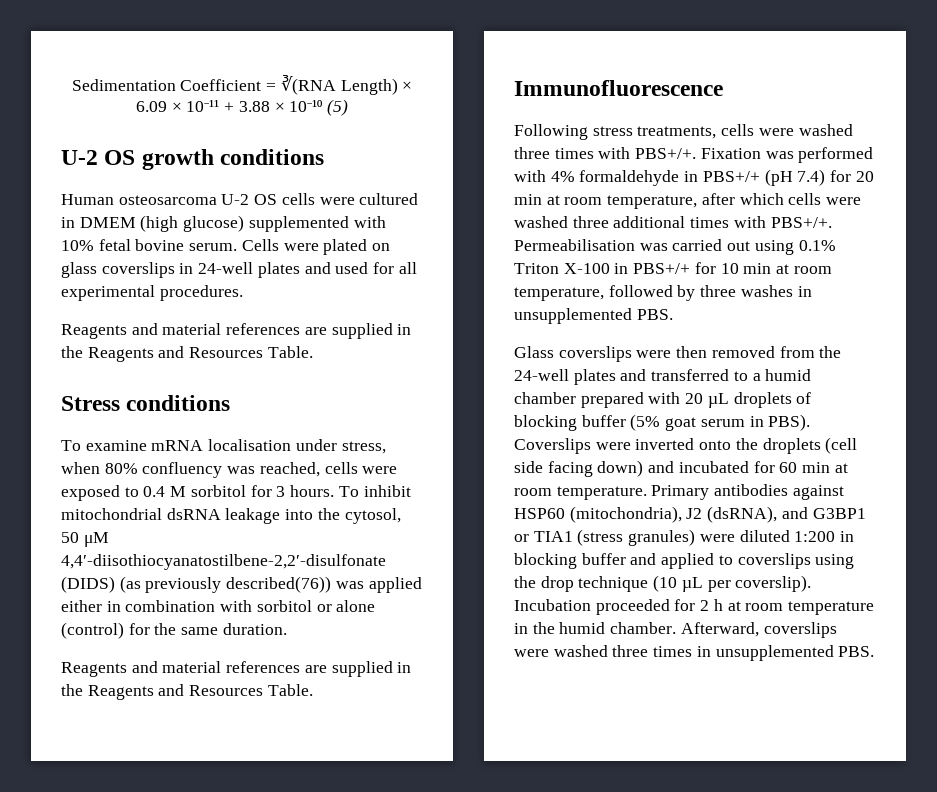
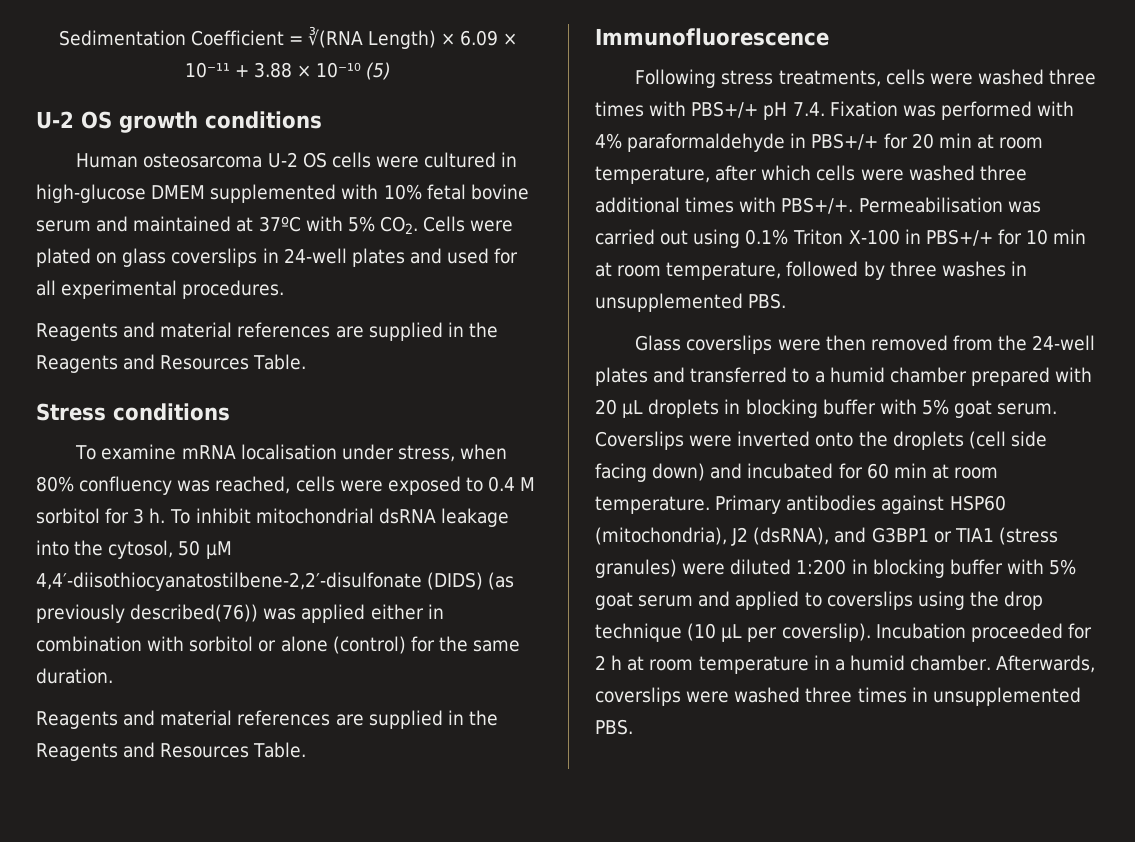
- Human osteosarcoma U-2 OS cells were cultured in DMEM (high glucose) supplemented with 10% fetal bovine serum. Cells were plated on glass coverslips in 24-well plates and used for all experimental procedures.
+ Human osteosarcoma U-2 OS cells were cultured in high-glucose DMEM supplemented with 10% fetal bovine serum and maintained at 37ºC with 5% CO2. Cells were plated on glass coverslips in 24-well plates and used for all experimental procedures.
- To examine mRNA localisation under stress, when 80% confluency was reached, cells were exposed to 0.4 M sorbitol for 3 hours.
+ To examine mRNA localisation under stress, when 80% confluency was reached, cells were exposed to 0.4 M sorbitol for 3 h.
- Following stress treatments, cells were washed three times with PBS+/+. Fixation was performed with 4% formaldehyde in PBS+/+ (pH 7.4) for 20 min at room temperature, after which cells were washed three additional times with PBS+/+.
+ Following stress treatments, cells were washed three times with PBS+/+ pH 7.4. Fixation was performed with 4% paraformaldehyde in PBS+/+ for 20 min at room temperature, after which cells were washed three additional times with PBS+/+.
- Glass coverslips were then removed from the 24-well plates and transferred to a humid chamber prepared with 20 µL droplets of blocking buffer (5% goat serum in PBS).
+ Glass coverslips were then removed from the 24-well plates and transferred to a humid chamber prepared with 20 µL droplets in blocking buffer with 5% goat serum.
- Primary antibodies against HSP60 (mitochondria), J2 (dsRNA), and G3BP1 or TIA1 (stress granules) were diluted 1:200 in blocking buffer and applied to coverslips using the drop technique (10 µL per coverslip).
+ Primary antibodies against HSP60 (mitochondria), J2 (dsRNA), and G3BP1 or TIA1 (stress granules) were diluted 1:200 in blocking buffer with 5% goat serum and applied to coverslips using the drop technique (10 µL per coverslip).
- Incubation proceeded for 2 h at room temperature in the humid chamber.
+ Incubation proceeded for 2 h at room temperature in a humid chamber.
- Afterward, coverslips were washed three times in unsupplemented PBS.
+ Afterwards, coverslips were washed three times in unsupplemented PBS.

